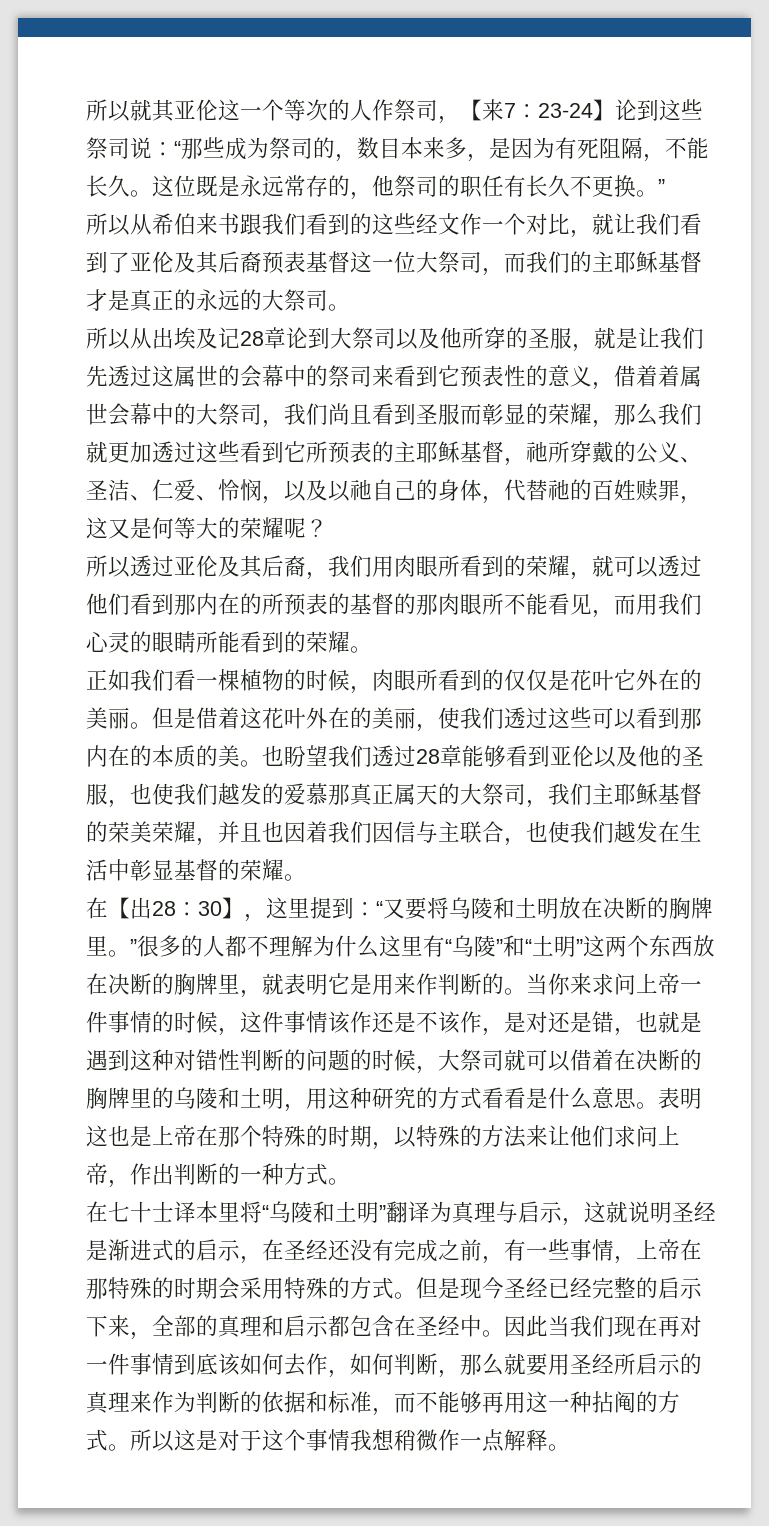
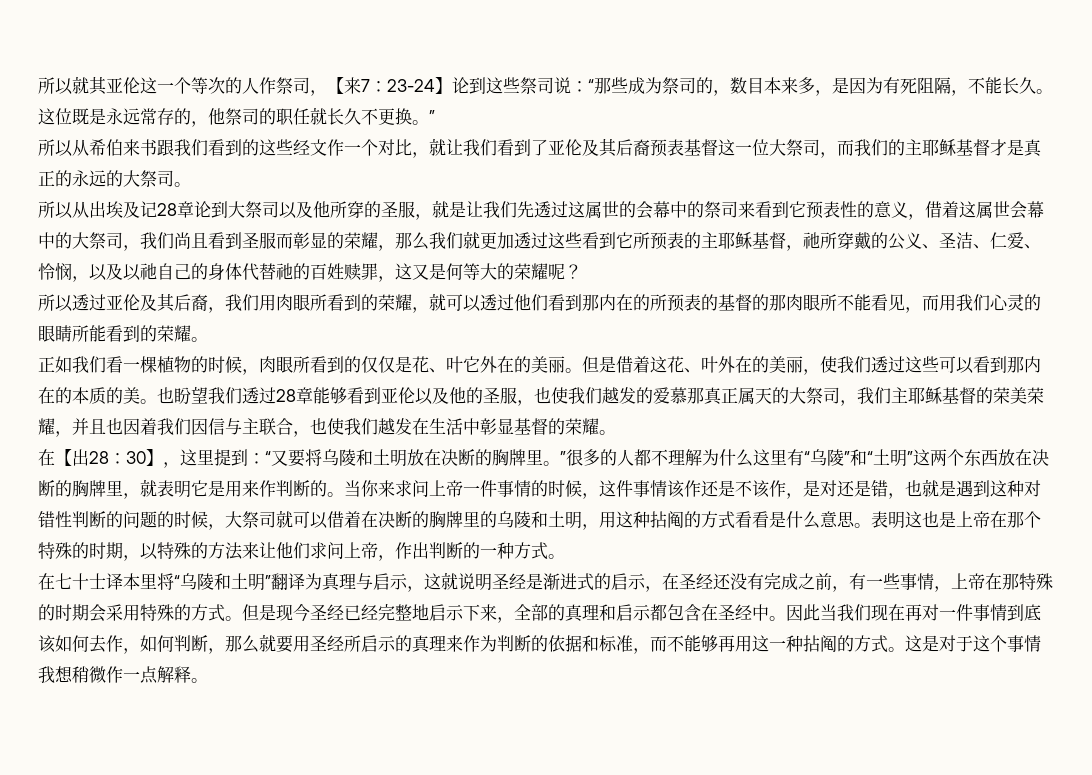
- 这位既是永远常存的，他祭司的职任有长久不更换。”
+ 这位既是永远常存的，他祭司的职任就长久不更换。”
- 所以从出埃及记28章论到大祭司以及他所穿的圣服，就是让我们先透过这属世的会幕中的祭司来看到它预表性的意义，借着着属世会幕中的大祭司，我们尚且看到圣服而彰显的荣耀，那么我们就更加透过这些看到它所预表的主耶稣基督，祂所穿戴的公义、圣洁、仁爱、怜悯，以及以祂自己的身体，代替祂的百姓赎罪，这又是何等大的荣耀呢？
+ 所以从出埃及记28章论到大祭司以及他所穿的圣服，就是让我们先透过这属世的会幕中的祭司来看到它预表性的意义，借着这属世会幕中的大祭司，我们尚且看到圣服而彰显的荣耀，那么我们就更加透过这些看到它所预表的主耶稣基督，祂所穿戴的公义、圣洁、仁爱、怜悯，以及以祂自己的身体代替祂的百姓赎罪，这又是何等大的荣耀呢？
- 正如我们看一棵植物的时候，肉眼所看到的仅仅是花叶它外在的美丽。
+ 正如我们看一棵植物的时候，肉眼所看到的仅仅是花、叶它外在的美丽。
- 但是借着这花叶外在的美丽，使我们透过这些可以看到那内在的本质的美。
+ 但是借着这花、叶外在的美丽，使我们透过这些可以看到那内在的本质的美。
- 当你来求问上帝一件事情的时候，这件事情该作还是不该作，是对还是错，也就是遇到这种对错性判断的问题的时候，大祭司就可以借着在决断的胸牌里的乌陵和土明，用这种研究的方式看看是什么意思。
+ 当你来求问上帝一件事情的时候，这件事情该作还是不该作，是对还是错，也就是遇到这种对错性判断的问题的时候，大祭司就可以借着在决断的胸牌里的乌陵和土明，用这种拈阄的方式看看是什么意思。
- 但是现今圣经已经完整的启示下来，全部的真理和启示都包含在圣经中。
+ 但是现今圣经已经完整地启示下来，全部的真理和启示都包含在圣经中。
- 所以这是对于这个事情我想稍微作一点解释。
+ 这是对于这个事情我想稍微作一点解释。

